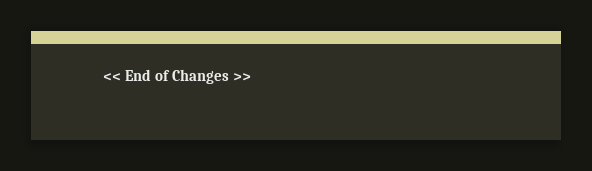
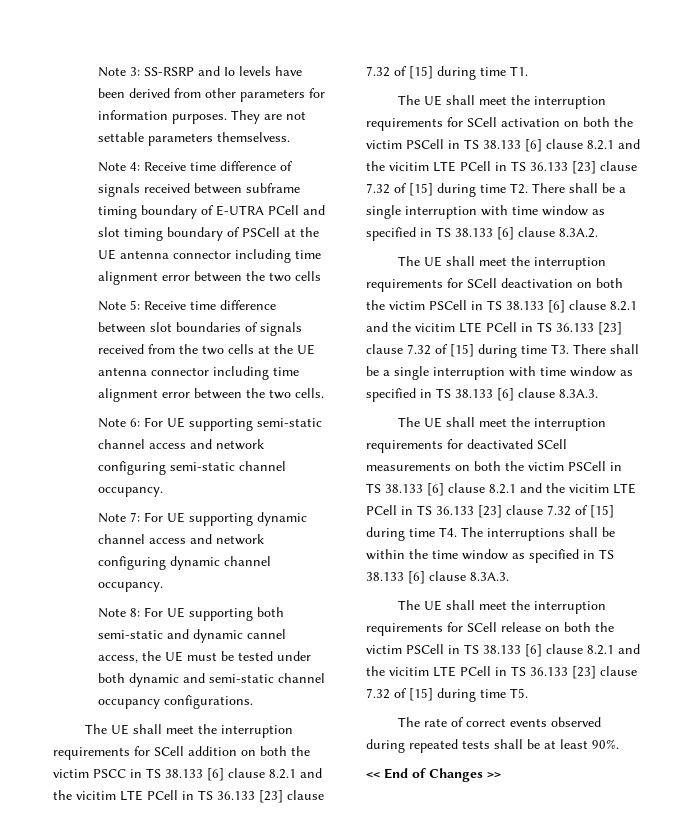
+ Note 3: SS-RSRP and Io levels have been derived from other parameters for information purposes. They are not settable parameters themselvess.
+ Note 4: Receive time difference of signals received between subframe timing boundary of E-UTRA PCell and slot timing boundary of PSCell at the UE antenna connector including time alignment error between the two cells
+ Note 5: Receive time difference between slot boundaries of signals received from the two cells at the UE antenna connector including time alignment error between the two cells.
+ Note 6: For UE supporting semi-static channel access and network configuring semi-static channel occupancy.
+ Note 7: For UE supporting dynamic channel access and network configuring dynamic channel occupancy.
+ Note 8: For UE supporting both semi-static and dynamic cannel access, the UE must be tested under both dynamic and semi-static channel occupancy configurations.
+ The UE shall meet the interruption requirements for SCell addition on both the victim PSCC in TS 38.133 [6] clause 8.2.1 and the vicitim LTE PCell in TS 36.133 [23] clause 7.32 of [15] during time T1.
+ The UE shall meet the interruption requirements for SCell activation on both the victim PSCell in TS 38.133 [6] clause 8.2.1 and the vicitim LTE PCell in TS 36.133 [23] clause 7.32 of [15] during time T2. There shall be a single interruption with time window as specified in TS 38.133 [6] clause 8.3A.2.
+ The UE shall meet the interruption requirements for SCell deactivation on both the victim PSCell in TS 38.133 [6] clause 8.2.1 and the vicitim LTE PCell in TS 36.133 [23] clause 7.32 of [15] during time T3. There shall be a single interruption with time window as specified in TS 38.133 [6] clause 8.3A.3.
+ The UE shall meet the interruption requirements for deactivated SCell measurements on both the victim PSCell in TS 38.133 [6] clause 8.2.1 and the vicitim LTE PCell in TS 36.133 [23] clause 7.32 of [15] during time T4. The interruptions shall be within the time window as specified in TS 38.133 [6] clause 8.3A.3.
+ The UE shall meet the interruption requirements for SCell release on both the victim PSCell in TS 38.133 [6] clause 8.2.1 and the vicitim LTE PCell in TS 36.133 [23] clause 7.32 of [15] during time T5.
+ The rate of correct events observed during repeated tests shall be at least 90%.

